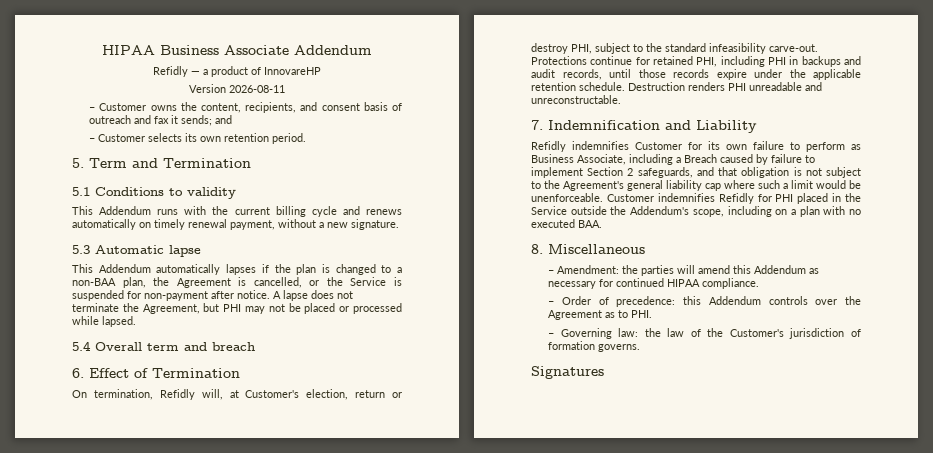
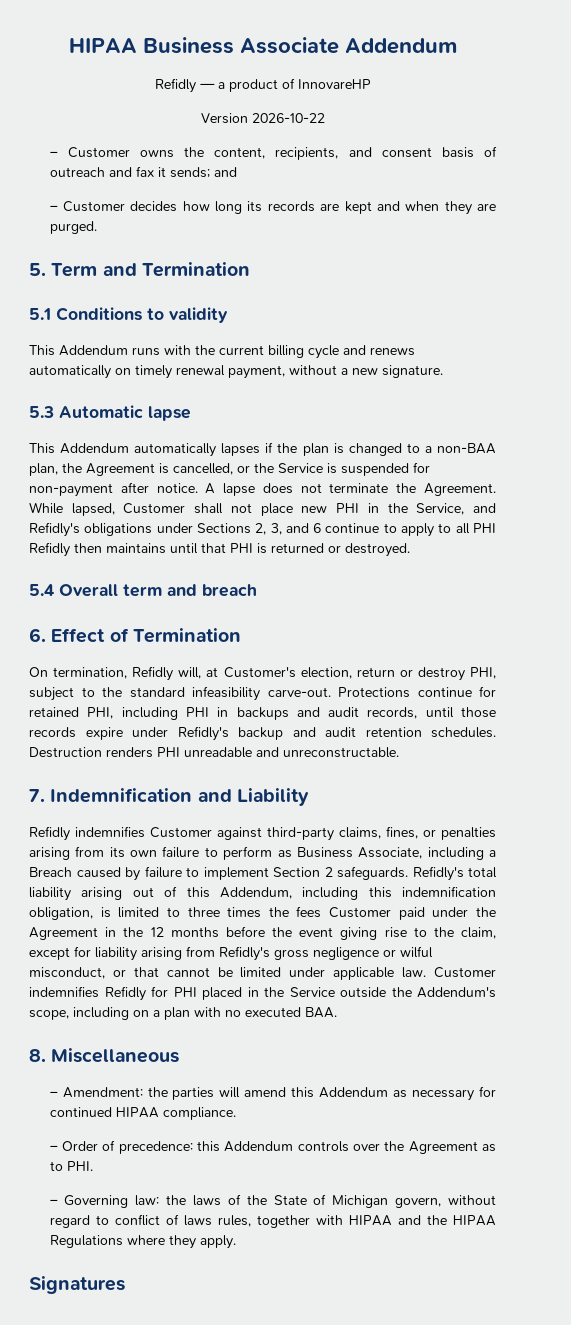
- Version 2026-08-11
+ Version 2026-10-22
- – Customer selects its own retention period.
+ – Customer decides how long its records are kept and when they are purged.
- A lapse does not terminate the Agreement, but PHI may not be placed or processed while lapsed.
+ A lapse does not terminate the Agreement. While lapsed, Customer shall not place new PHI in the Service, and Refidly's obligations under Sections 2, 3, and 6 continue to apply to all PHI Refidly then maintains until that PHI is returned or destroyed.
- Protections continue for retained PHI, including PHI in backups and audit records, until those records expire under the applicable retention schedule.
+ Protections continue for retained PHI, including PHI in backups and audit records, until those records expire under Refidly's backup and audit retention schedules.
- Refidly indemnifies Customer for its own failure to perform as Business Associate, including a Breach caused by failure to implement Section 2 safeguards, and that obligation is not subject to the Agreement's general liability cap where such a limit would be unenforceable.
+ Refidly indemnifies Customer against third-party claims, fines, or penalties arising from its own failure to perform as Business Associate, including a Breach caused by failure to implement Section 2 safeguards. Refidly's total liability arising out of this Addendum, including this indemnification obligation, is limited to three times the fees Customer paid under the Agreement in the 12 months before the event giving rise to the claim, except for liability arising from Refidly's gross negligence or wilful misconduct, or that cannot be limited under applicable law.
- – Governing law: the law of the Customer's jurisdiction of formation governs.
+ – Governing law: the laws of the State of Michigan govern, without regard to conflict of laws rules, together with HIPAA and the HIPAA Regulations where they apply.

